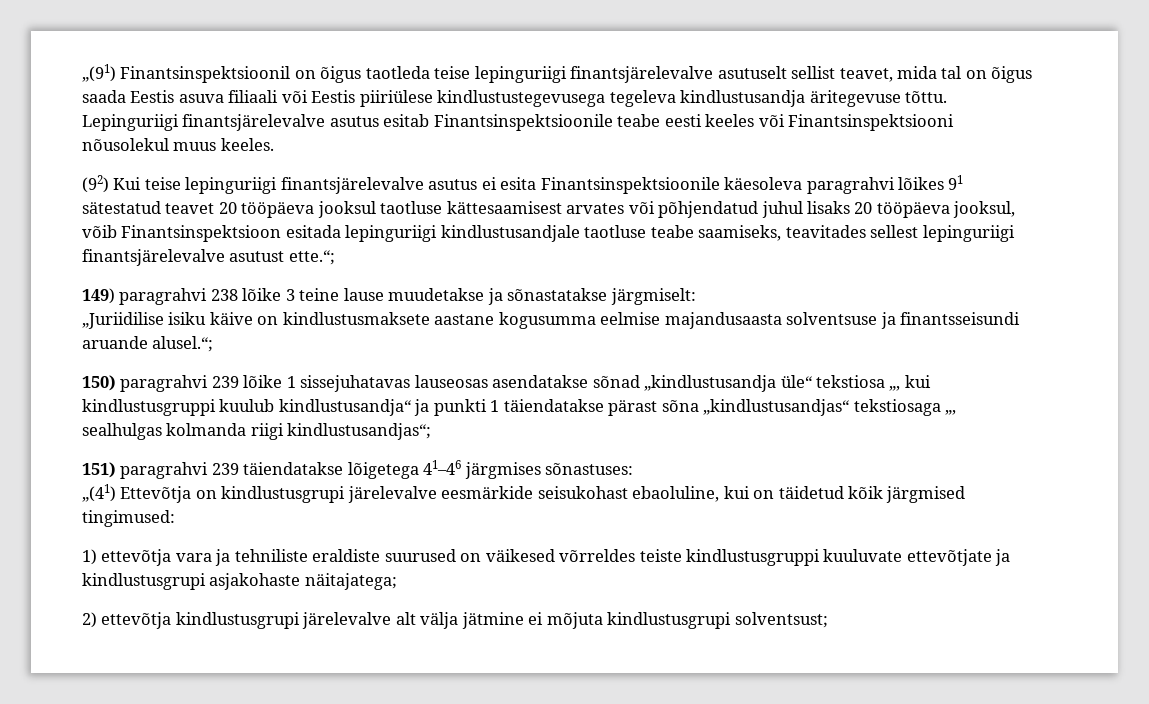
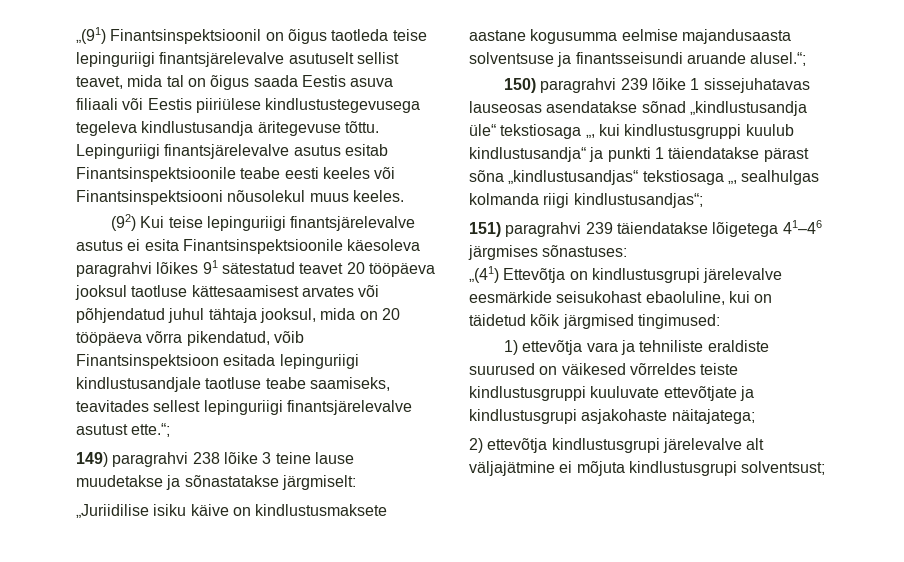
- (92) Kui teise lepinguriigi finantsjärelevalve asutus ei esita Finantsinspektsioonile käesoleva paragrahvi lõikes 91 sätestatud teavet 20 tööpäeva jooksul taotluse kättesaamisest arvates või põhjendatud juhul lisaks 20 tööpäeva jooksul, võib Finantsinspektsioon esitada lepinguriigi kindlustusandjale taotluse teabe saamiseks, teavitades sellest lepinguriigi finantsjärelevalve asutust ette.“;
+ (92) Kui teise lepinguriigi finantsjärelevalve asutus ei esita Finantsinspektsioonile käesoleva paragrahvi lõikes 91 sätestatud teavet 20 tööpäeva jooksul taotluse kättesaamisest arvates või põhjendatud juhul tähtaja jooksul, mida on 20 tööpäeva võrra pikendatud, võib Finantsinspektsioon esitada lepinguriigi kindlustusandjale taotluse teabe saamiseks, teavitades sellest lepinguriigi finantsjärelevalve asutust ette.“;
- 150) paragrahvi 239 lõike 1 sissejuhatavas lauseosas asendatakse sõnad „kindlustusandja üle“ tekstiosa „, kui kindlustusgruppi kuulub kindlustusandja“ ja punkti 1 täiendatakse pärast sõna „kindlustusandjas“ tekstiosaga „, sealhulgas kolmanda riigi kindlustusandjas“;
+ 150) paragrahvi 239 lõike 1 sissejuhatavas lauseosas asendatakse sõnad „kindlustusandja üle“ tekstiosaga „, kui kindlustusgruppi kuulub kindlustusandja“ ja punkti 1 täiendatakse pärast sõna „kindlustusandjas“ tekstiosaga „, sealhulgas kolmanda riigi kindlustusandjas“;
- 2) ettevõtja kindlustusgrupi järelevalve alt välja jätmine ei mõjuta kindlustusgrupi solventsust;
+ 2) ettevõtja kindlustusgrupi järelevalve alt väljajätmine ei mõjuta kindlustusgrupi solventsust;

